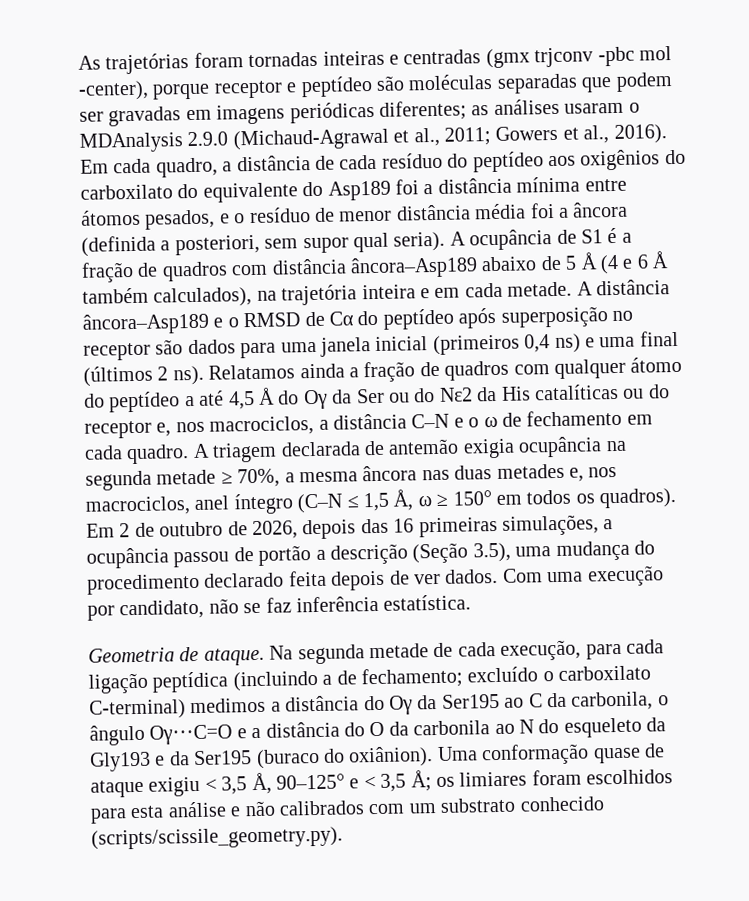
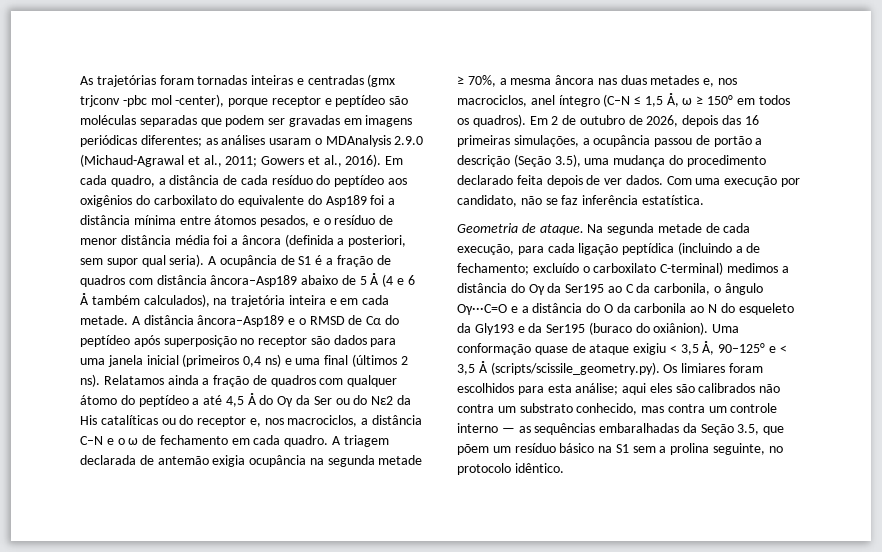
- Uma conformação quase de ataque exigiu < 3,5 Å, 90–125° e < 3,5 Å; os limiares foram escolhidos para esta análise e não calibrados com um substrato conhecido (scripts/scissile_geometry.py).
+ Uma conformação quase de ataque exigiu < 3,5 Å, 90–125° e < 3,5 Å (scripts/scissile_geometry.py). Os limiares foram escolhidos para esta análise; aqui eles são calibrados não contra um substrato conhecido, mas contra um controle interno — as sequências embaralhadas da Seção 3.5, que põem um resíduo básico na S1 sem a prolina seguinte, no protocolo idêntico.

